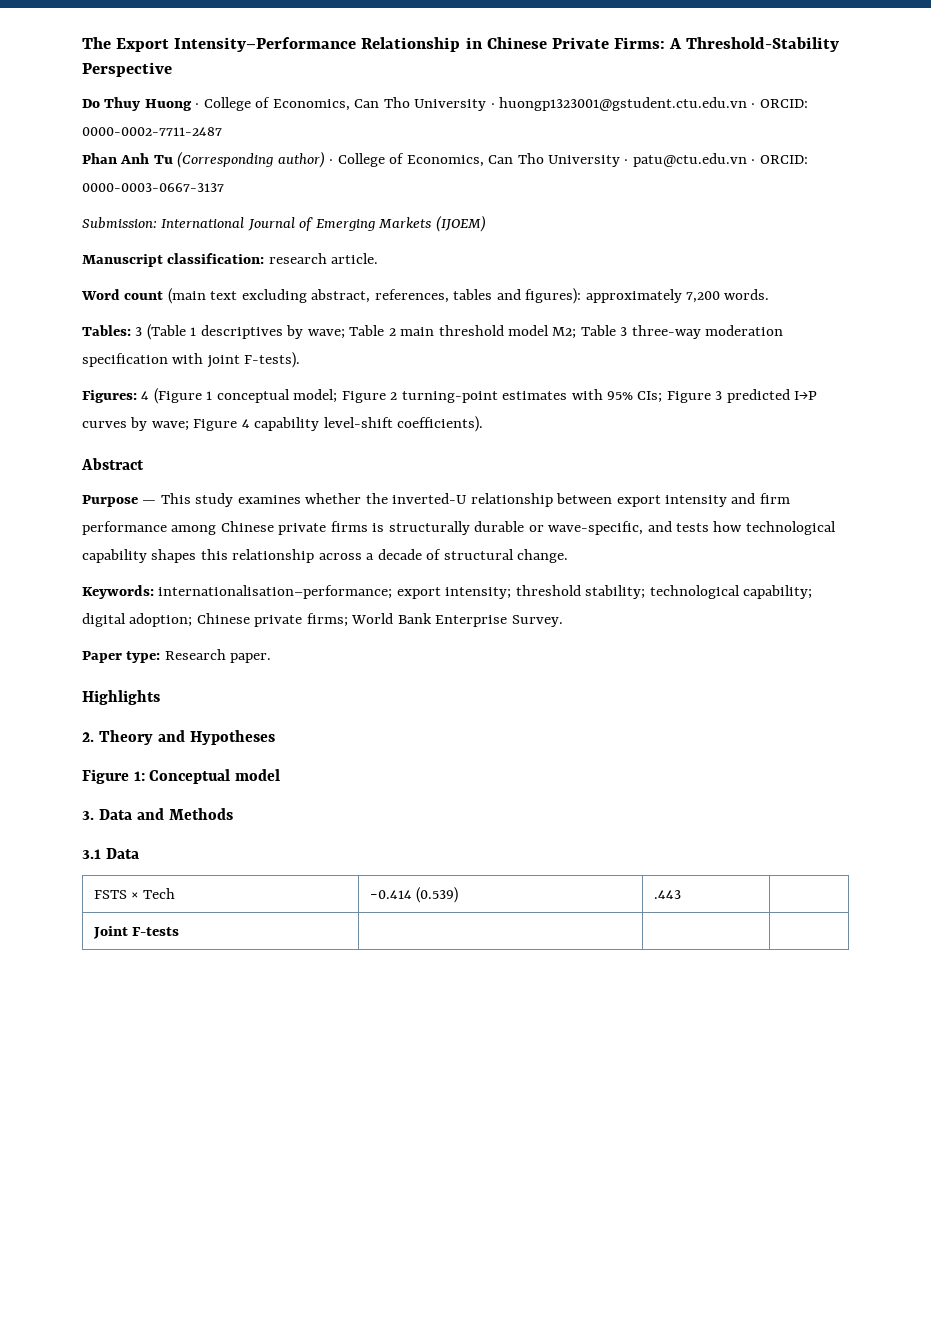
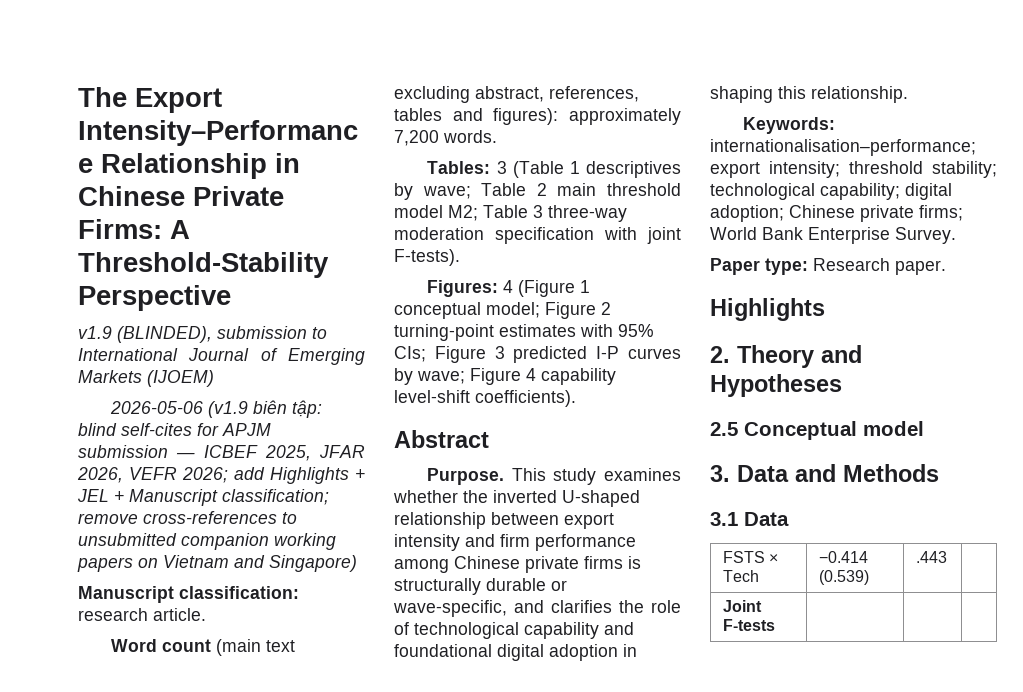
- Do Thuy Huong · College of Economics, Can Tho University · huongp1323001@gstudent.ctu.edu.vn · ORCID: 0000-0002-7711-2487
- Phan Anh Tu (Corresponding author) · College of Economics, Can Tho University · patu@ctu.edu.vn · ORCID: 0000-0003-0667-3137
- Submission: International Journal of Emerging Markets (IJOEM)
+ v1.9 (BLINDED), submission to International Journal of Emerging Markets (IJOEM)
+ 2026-05-06 (v1.9 biên tập: blind self-cites for APJM submission — ICBEF 2025, JFAR 2026, VEFR 2026; add Highlights + JEL + Manuscript classification; remove cross-references to unsubmitted companion working papers on Vietnam and Singapore)
- Figures: 4 (Figure 1 conceptual model; Figure 2 turning-point estimates with 95% CIs; Figure 3 predicted I→P curves by wave; Figure 4 capability level-shift coefficients).
+ Figures: 4 (Figure 1 conceptual model; Figure 2 turning-point estimates with 95% CIs; Figure 3 predicted I-P curves by wave; Figure 4 capability level-shift coefficients).
- Purpose — This study examines whether the inverted-U relationship between export intensity and firm performance among Chinese private firms is structurally durable or wave-specific, and tests how technological capability shapes this relationship across a decade of structural change.
+ Purpose. This study examines whether the inverted U‑shaped relationship between export intensity and firm performance among Chinese private firms is structurally durable or wave-specific, and clarifies the role of technological capability and foundational digital adoption in shaping this relationship.
- Figure 1: Conceptual model
+ 2.5 Conceptual model

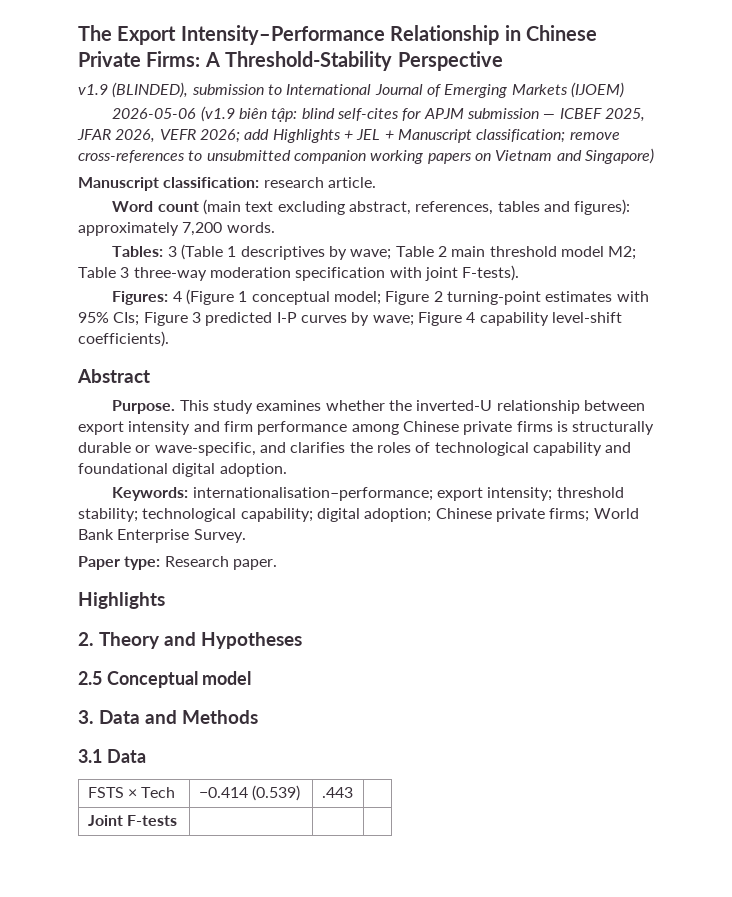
- This study examines whether the inverted U‑shaped relationship between export intensity and firm performance among Chinese private firms is structurally durable or wave-specific, and clarifies the role of technological capability and foundational digital adoption in shaping this relationship.
+ This study examines whether the inverted-U relationship between export intensity and firm performance among Chinese private firms is structurally durable or wave-specific, and clarifies the roles of technological capability and foundational digital adoption.

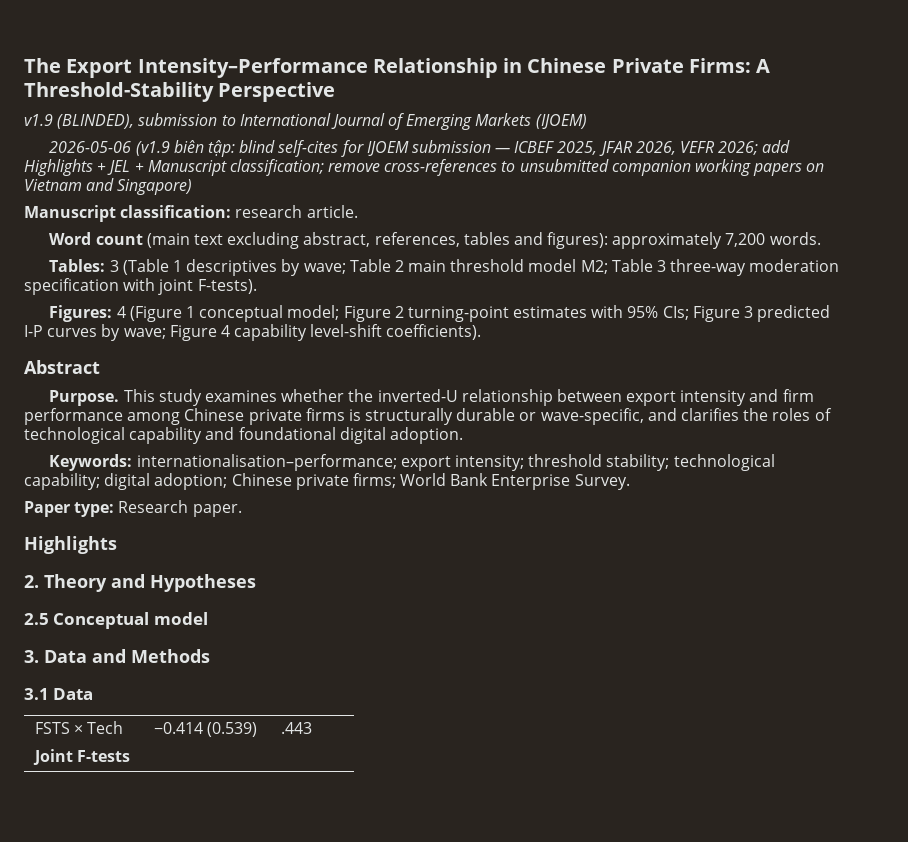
- 2026-05-06 (v1.9 biên tập: blind self-cites for APJM submission — ICBEF 2025, JFAR 2026, VEFR 2026; add Highlights + JEL + Manuscript classification; remove cross-references to unsubmitted companion working papers on Vietnam and Singapore)
+ 2026-05-06 (v1.9 biên tập: blind self-cites for IJOEM submission — ICBEF 2025, JFAR 2026, VEFR 2026; add Highlights + JEL + Manuscript classification; remove cross-references to unsubmitted companion working papers on Vietnam and Singapore)

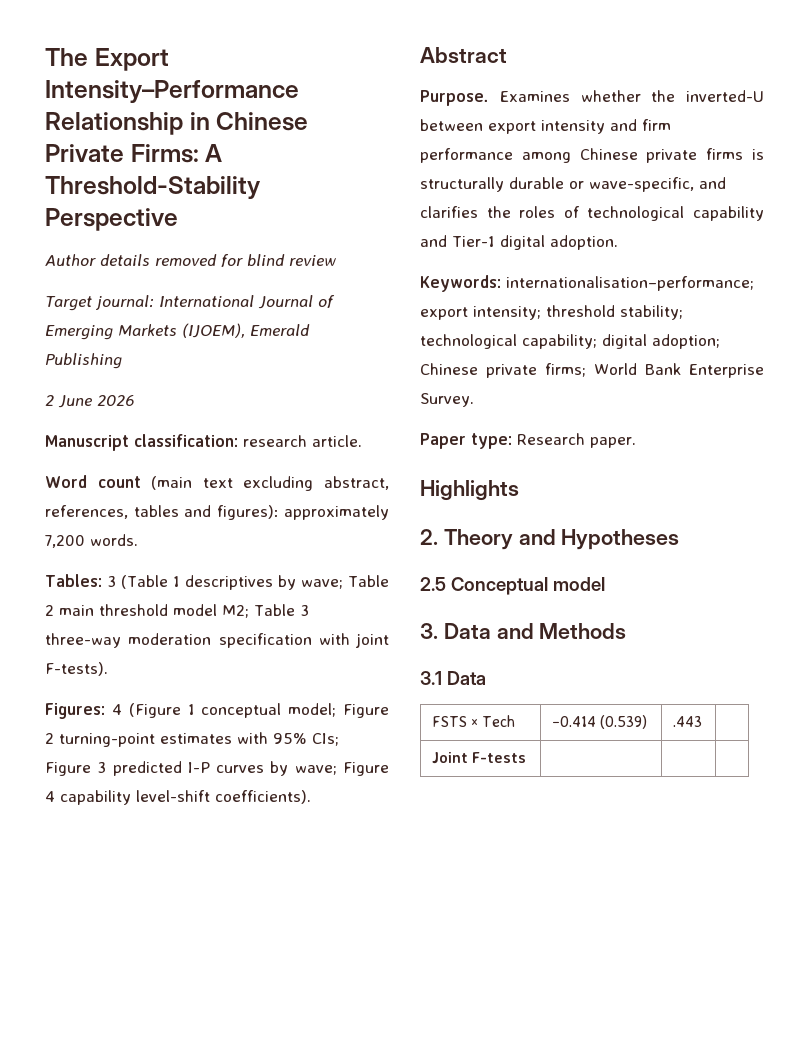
- v1.9 (BLINDED), submission to International Journal of Emerging Markets (IJOEM)
- 2026-05-06 (v1.9 biên tập: blind self-cites for IJOEM submission — ICBEF 2025, JFAR 2026, VEFR 2026; add Highlights + JEL + Manuscript classification; remove cross-references to unsubmitted companion working papers on Vietnam and Singapore)
+ Author details removed for blind review
+ Target journal: International Journal of Emerging Markets (IJOEM), Emerald Publishing
+ 2 June 2026
- This study examines whether the inverted-U relationship between export intensity and firm performance among Chinese private firms is structurally durable or wave-specific, and clarifies the roles of technological capability and foundational digital adoption.
+ Examines whether the inverted-U between export intensity and firm performance among Chinese private firms is structurally durable or wave-specific, and clarifies the roles of technological capability and Tier-1 digital adoption.

